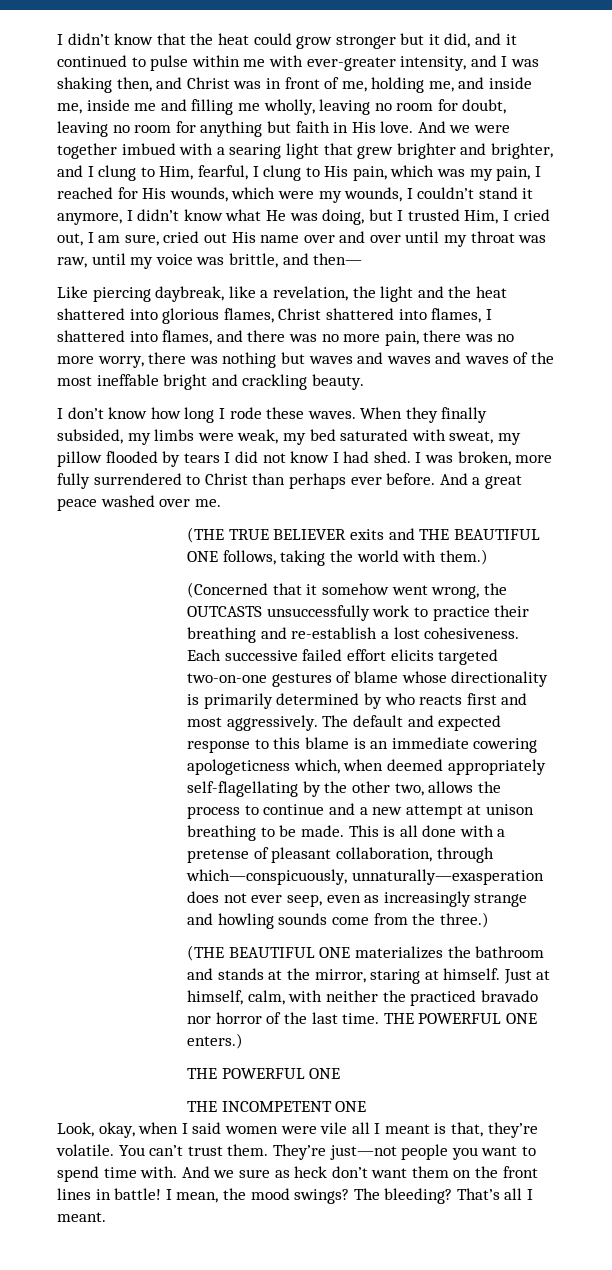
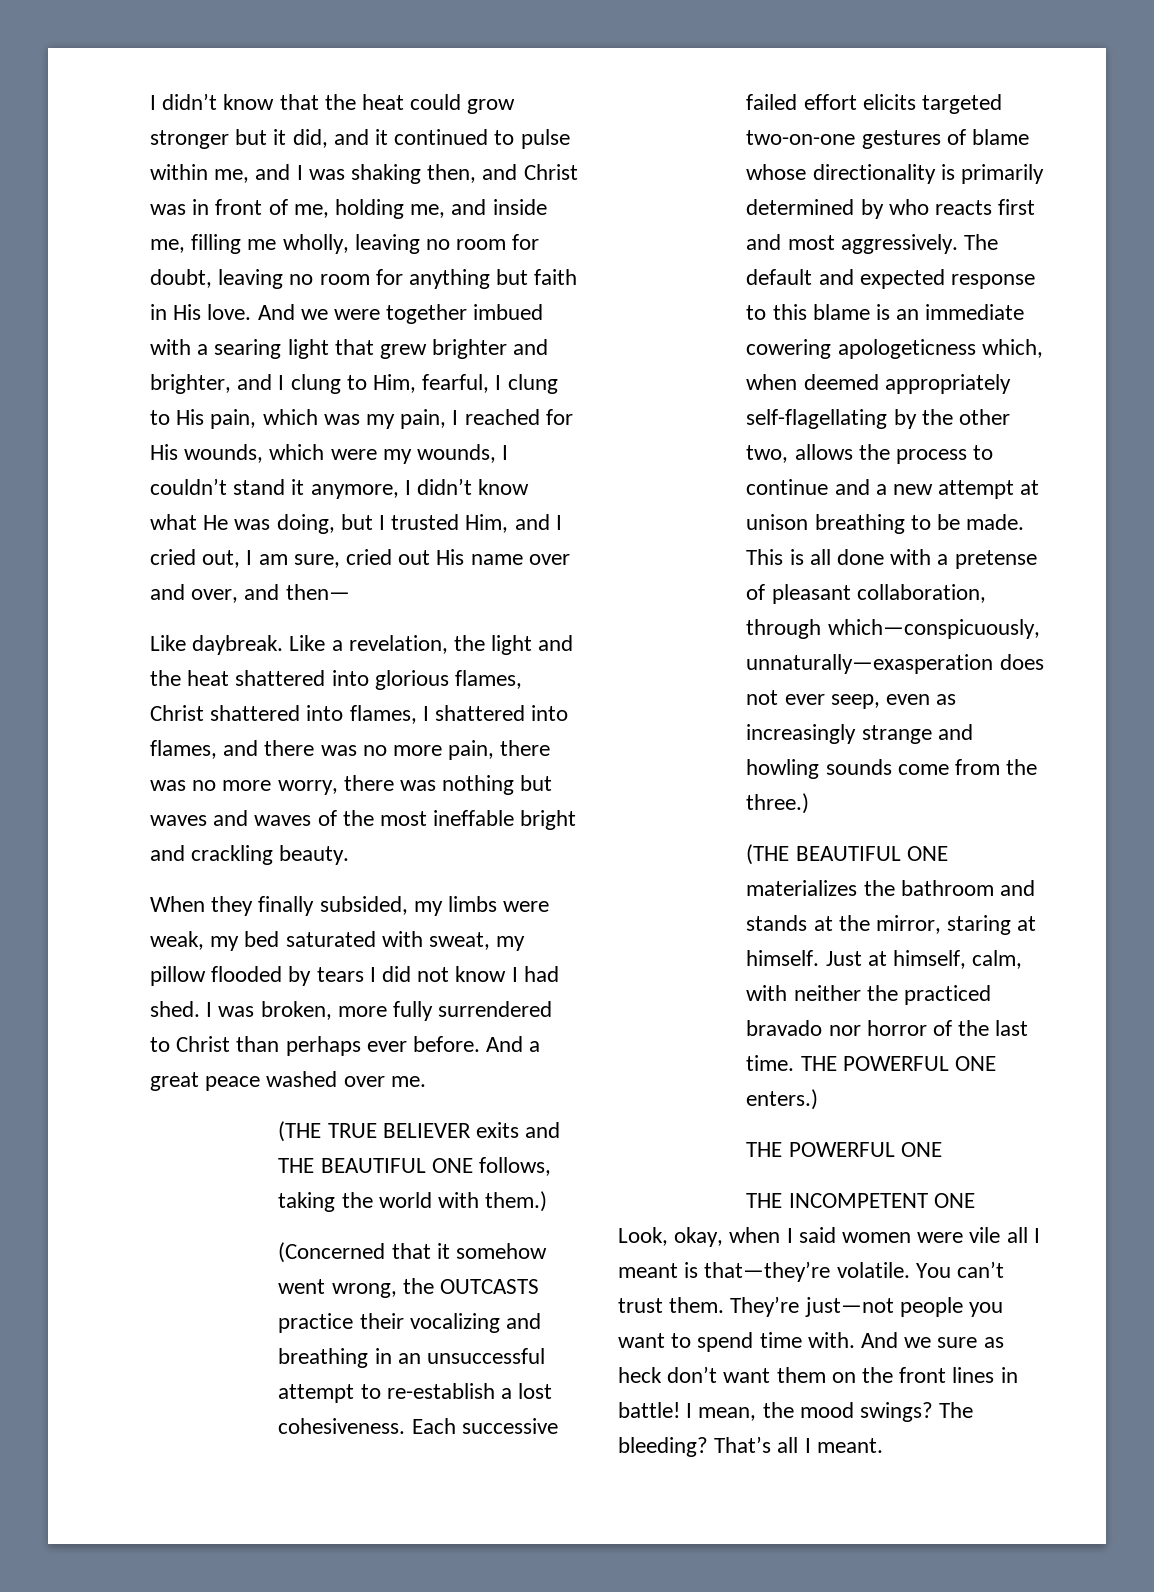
- I didn’t know that the heat could grow stronger but it did, and it continued to pulse within me with ever-greater intensity, and I was shaking then, and Christ was in front of me, holding me, and inside me, inside me and filling me wholly, leaving no room for doubt, leaving no room for anything but faith in His love.
+ I didn’t know that the heat could grow stronger but it did, and it continued to pulse within me, and I was shaking then, and Christ was in front of me, holding me, and inside me, filling me wholly, leaving no room for doubt, leaving no room for anything but faith in His love.
- And we were together imbued with a searing light that grew brighter and brighter, and I clung to Him, fearful, I clung to His pain, which was my pain, I reached for His wounds, which were my wounds, I couldn’t stand it anymore, I didn’t know what He was doing, but I trusted Him, I cried out, I am sure, cried out His name over and over until my throat was raw, until my voice was brittle, and then—
+ And we were together imbued with a searing light that grew brighter and brighter, and I clung to Him, fearful, I clung to His pain, which was my pain, I reached for His wounds, which were my wounds, I couldn’t stand it anymore, I didn’t know what He was doing, but I trusted Him, and I cried out, I am sure, cried out His name over and over, and then—
- Like piercing daybreak, like a revelation, the light and the heat shattered into glorious flames, Christ shattered into flames, I shattered into flames, and there was no more pain, there was no more worry, there was nothing but waves and waves and waves of the most ineffable bright and crackling beauty.
+ Like daybreak. Like a revelation, the light and the heat shattered into glorious flames, Christ shattered into flames, I shattered into flames, and there was no more pain, there was no more worry, there was nothing but waves and waves of the most ineffable bright and crackling beauty.
- I don’t know how long I rode these waves.
- (Concerned that it somehow went wrong, the OUTCASTS unsuccessfully work to practice their breathing and re-establish a lost cohesiveness.
+ (Concerned that it somehow went wrong, the OUTCASTS practice their vocalizing and breathing in an unsuccessful attempt to re-establish a lost cohesiveness.
- Look, okay, when I said women were vile all I meant is that, they’re volatile.
+ Look, okay, when I said women were vile all I meant is that—they’re volatile.

